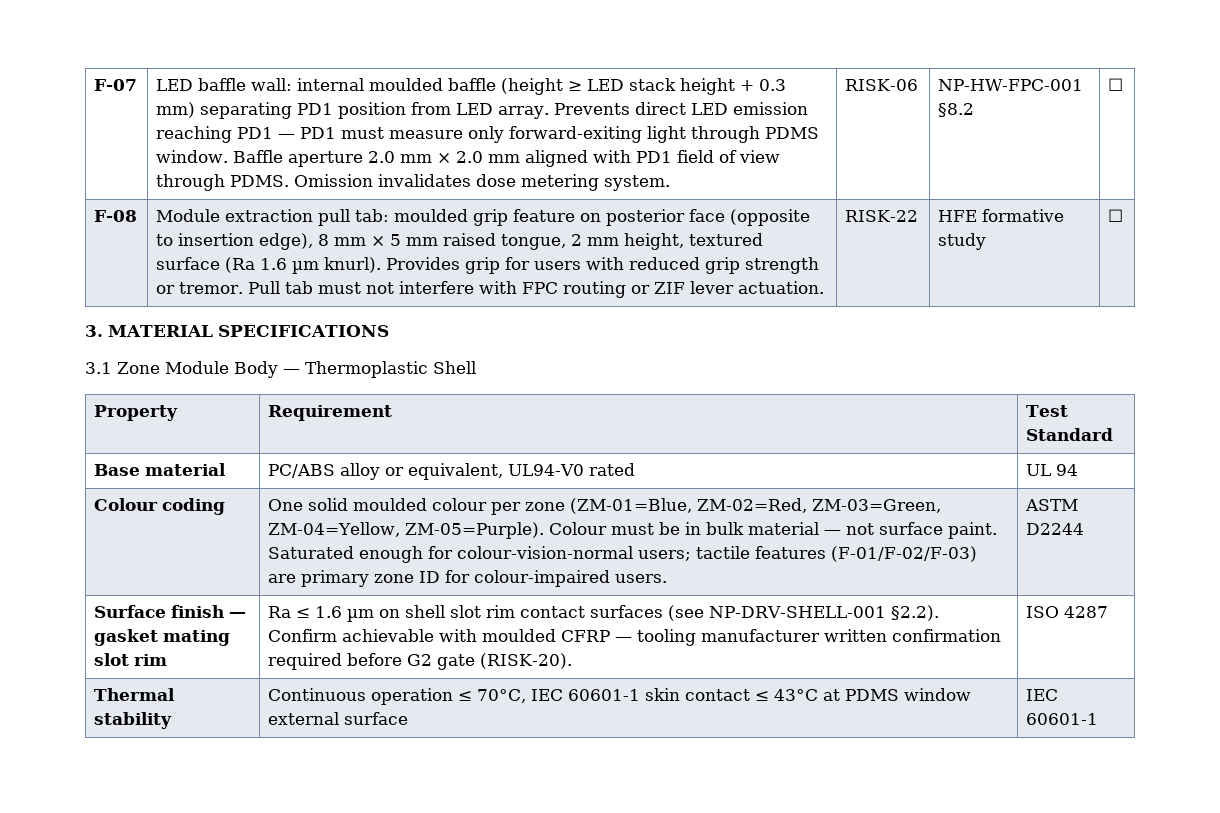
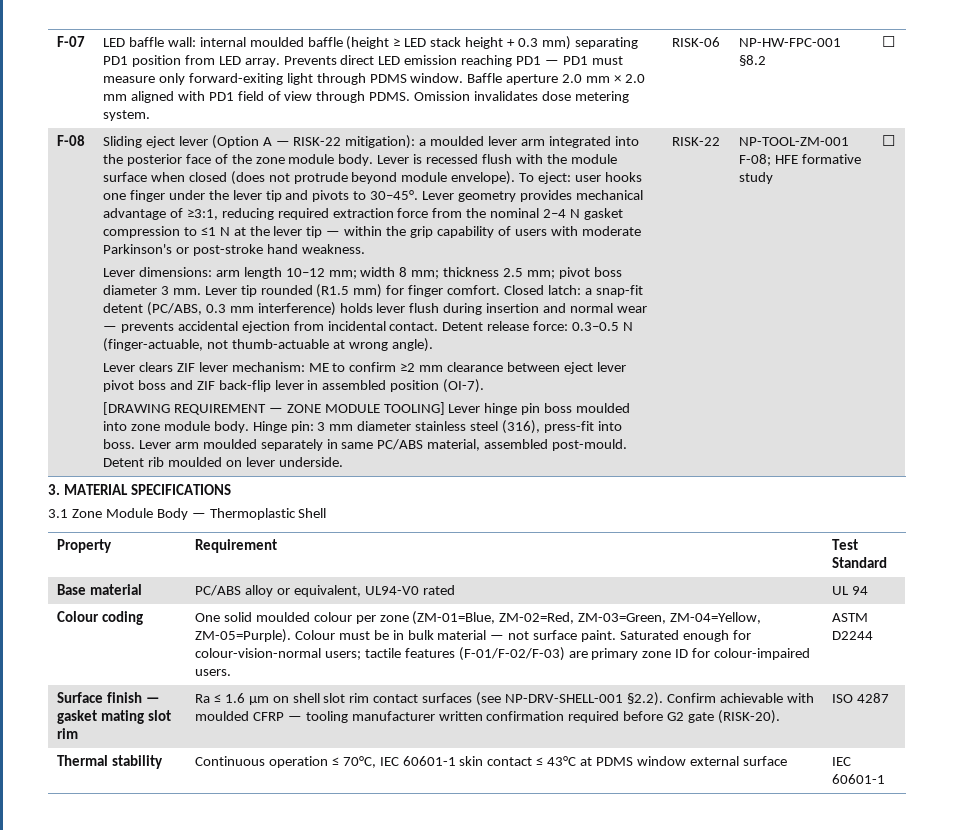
- Module extraction pull tab: moulded grip feature on posterior face (opposite to insertion edge), 8 mm × 5 mm raised tongue, 2 mm height, textured surface (Ra 1.6 µm knurl). Provides grip for users with reduced grip strength or tremor. Pull tab must not interfere with FPC routing or ZIF lever actuation.
+ Sliding eject lever (Option A — RISK-22 mitigation): a moulded lever arm integrated into the posterior face of the zone module body. Lever is recessed flush with the module surface when closed (does not protrude beyond module envelope). To eject: user hooks one finger under the lever tip and pivots to 30–45°. Lever geometry provides mechanical advantage of ≥3:1, reducing required extraction force from the nominal 2–4 N gasket compression to ≤1 N at the lever tip — within the grip capability of users with moderate Parkinson's or post-stroke hand weakness.
+ Lever dimensions: arm length 10–12 mm; width 8 mm; thickness 2.5 mm; pivot boss diameter 3 mm. Lever tip rounded (R1.5 mm) for finger comfort. Closed latch: a snap-fit detent (PC/ABS, 0.3 mm interference) holds lever flush during insertion and normal wear — prevents accidental ejection from incidental contact. Detent release force: 0.3–0.5 N (finger-actuable, not thumb-actuable at wrong angle).
+ Lever clears ZIF lever mechanism: ME to confirm ≥2 mm clearance between eject lever pivot boss and ZIF back-flip lever in assembled position (OI-7).
+ [DRAWING REQUIREMENT — ZONE MODULE TOOLING] Lever hinge pin boss moulded into zone module body. Hinge pin: 3 mm diameter stainless steel (316), press-fit into boss. Lever arm moulded separately in same PC/ABS material, assembled post-mould. Detent rib moulded on lever underside.
- HFE formative study
+ NP-TOOL-ZM-001 F-08; HFE formative study

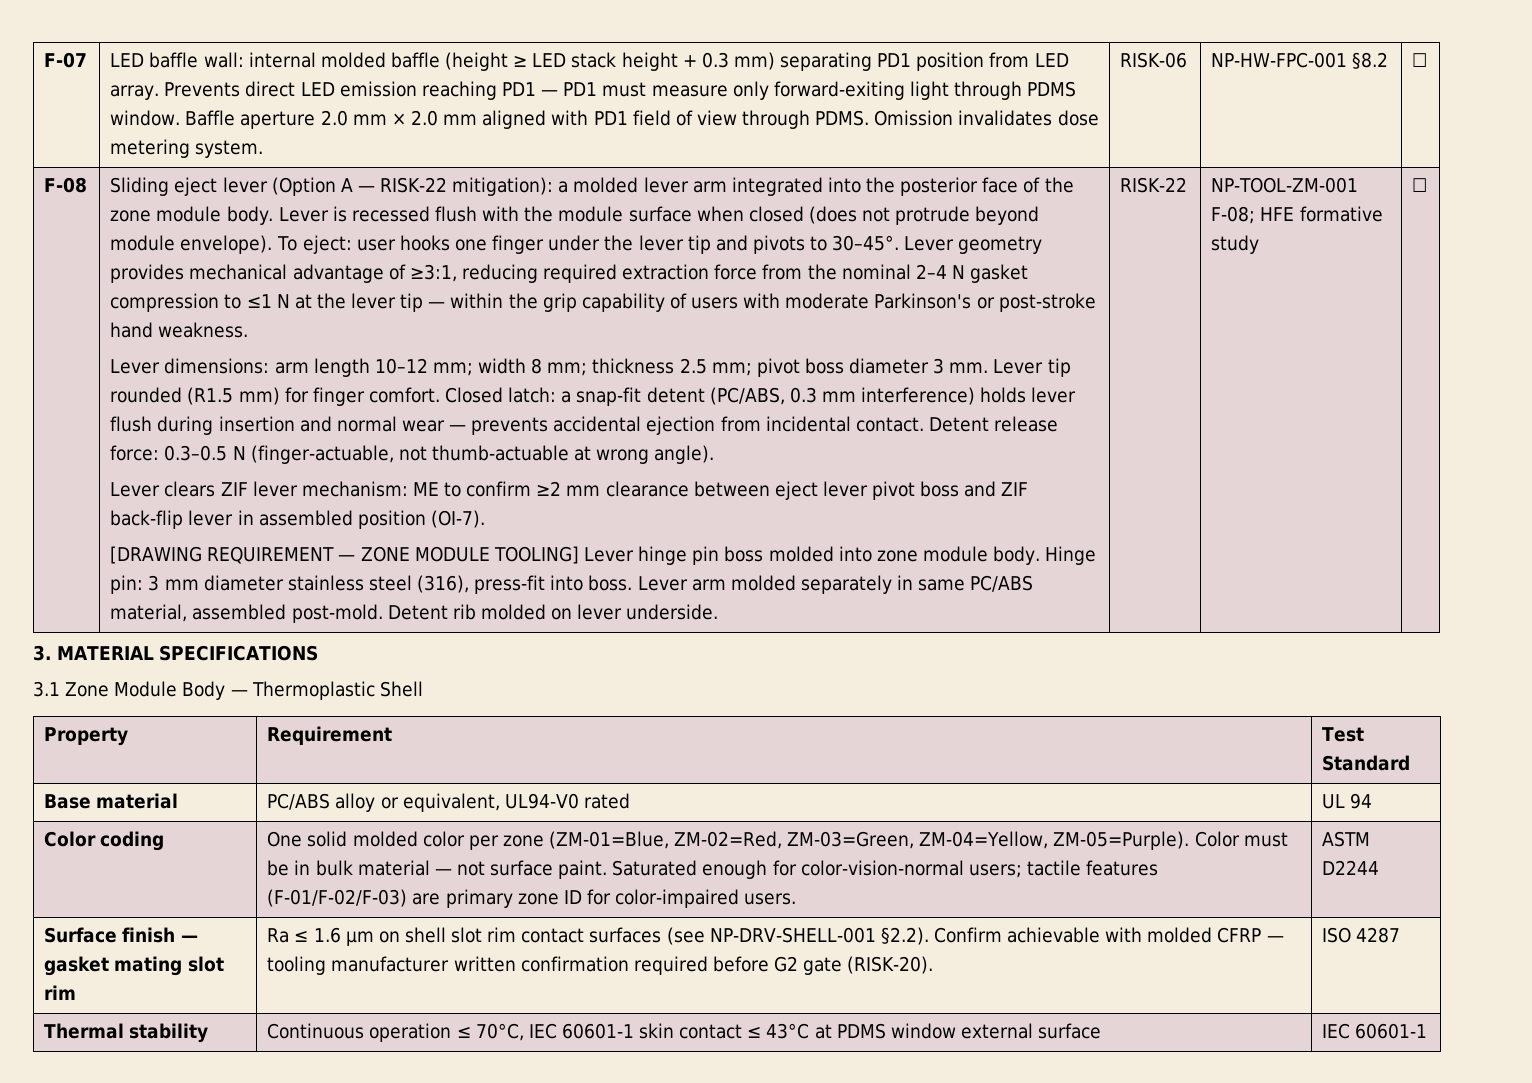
- LED baffle wall: internal moulded baffle (height ≥ LED stack height + 0.3 mm) separating PD1 position from LED array.
+ LED baffle wall: internal molded baffle (height ≥ LED stack height + 0.3 mm) separating PD1 position from LED array.
- Sliding eject lever (Option A — RISK-22 mitigation): a moulded lever arm integrated into the posterior face of the zone module body.
+ Sliding eject lever (Option A — RISK-22 mitigation): a molded lever arm integrated into the posterior face of the zone module body.
- [DRAWING REQUIREMENT — ZONE MODULE TOOLING] Lever hinge pin boss moulded into zone module body.
+ [DRAWING REQUIREMENT — ZONE MODULE TOOLING] Lever hinge pin boss molded into zone module body.
- Lever arm moulded separately in same PC/ABS material, assembled post-mould.
+ Lever arm molded separately in same PC/ABS material, assembled post-mold.
- Detent rib moulded on lever underside.
+ Detent rib molded on lever underside.
- Colour coding | One solid moulded colour per zone (ZM-01=Blue, ZM-02=Red, ZM-03=Green, ZM-04=Yellow, ZM-05=Purple). Colour must be in bulk material — not surface paint. Saturated enough for colour-vision-normal users; tactile features (F-01/F-02/F-03) are primary zone ID for colour-impaired users. | ASTM D2244
+ Color coding | One solid molded color per zone (ZM-01=Blue, ZM-02=Red, ZM-03=Green, ZM-04=Yellow, ZM-05=Purple). Color must be in bulk material — not surface paint. Saturated enough for color-vision-normal users; tactile features (F-01/F-02/F-03) are primary zone ID for color-impaired users. | ASTM D2244
- Surface finish — gasket mating slot rim | Ra ≤ 1.6 µm on shell slot rim contact surfaces (see NP-DRV-SHELL-001 §2.2). Confirm achievable with moulded CFRP — tooling manufacturer written confirmation required before G2 gate (RISK-20). | ISO 4287
+ Surface finish — gasket mating slot rim | Ra ≤ 1.6 µm on shell slot rim contact surfaces (see NP-DRV-SHELL-001 §2.2). Confirm achievable with molded CFRP — tooling manufacturer written confirmation required before G2 gate (RISK-20). | ISO 4287

